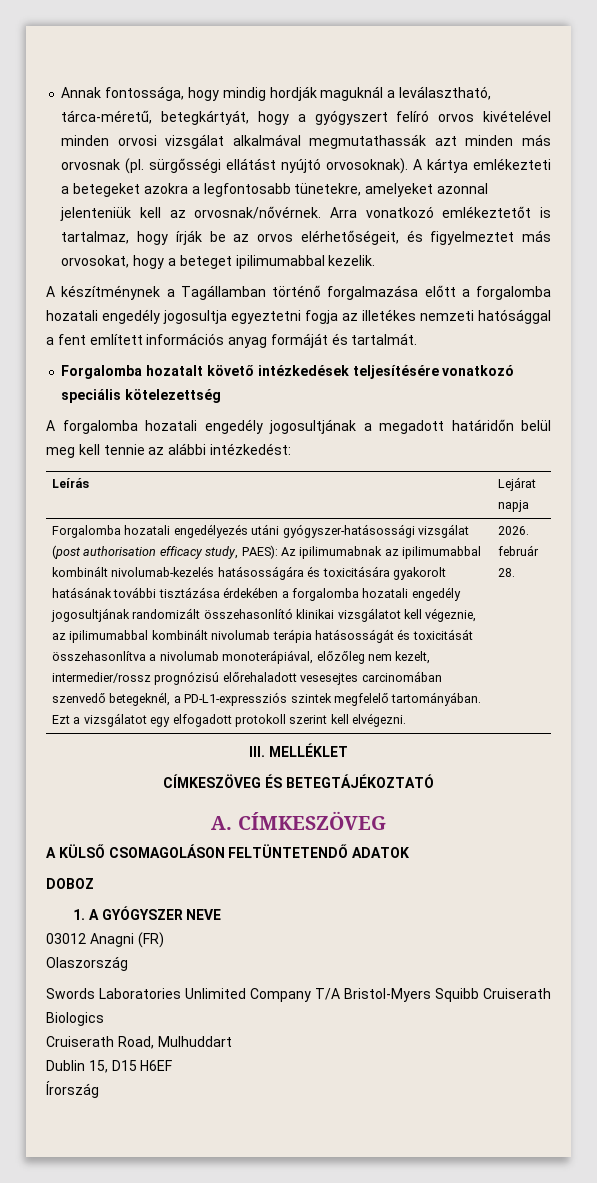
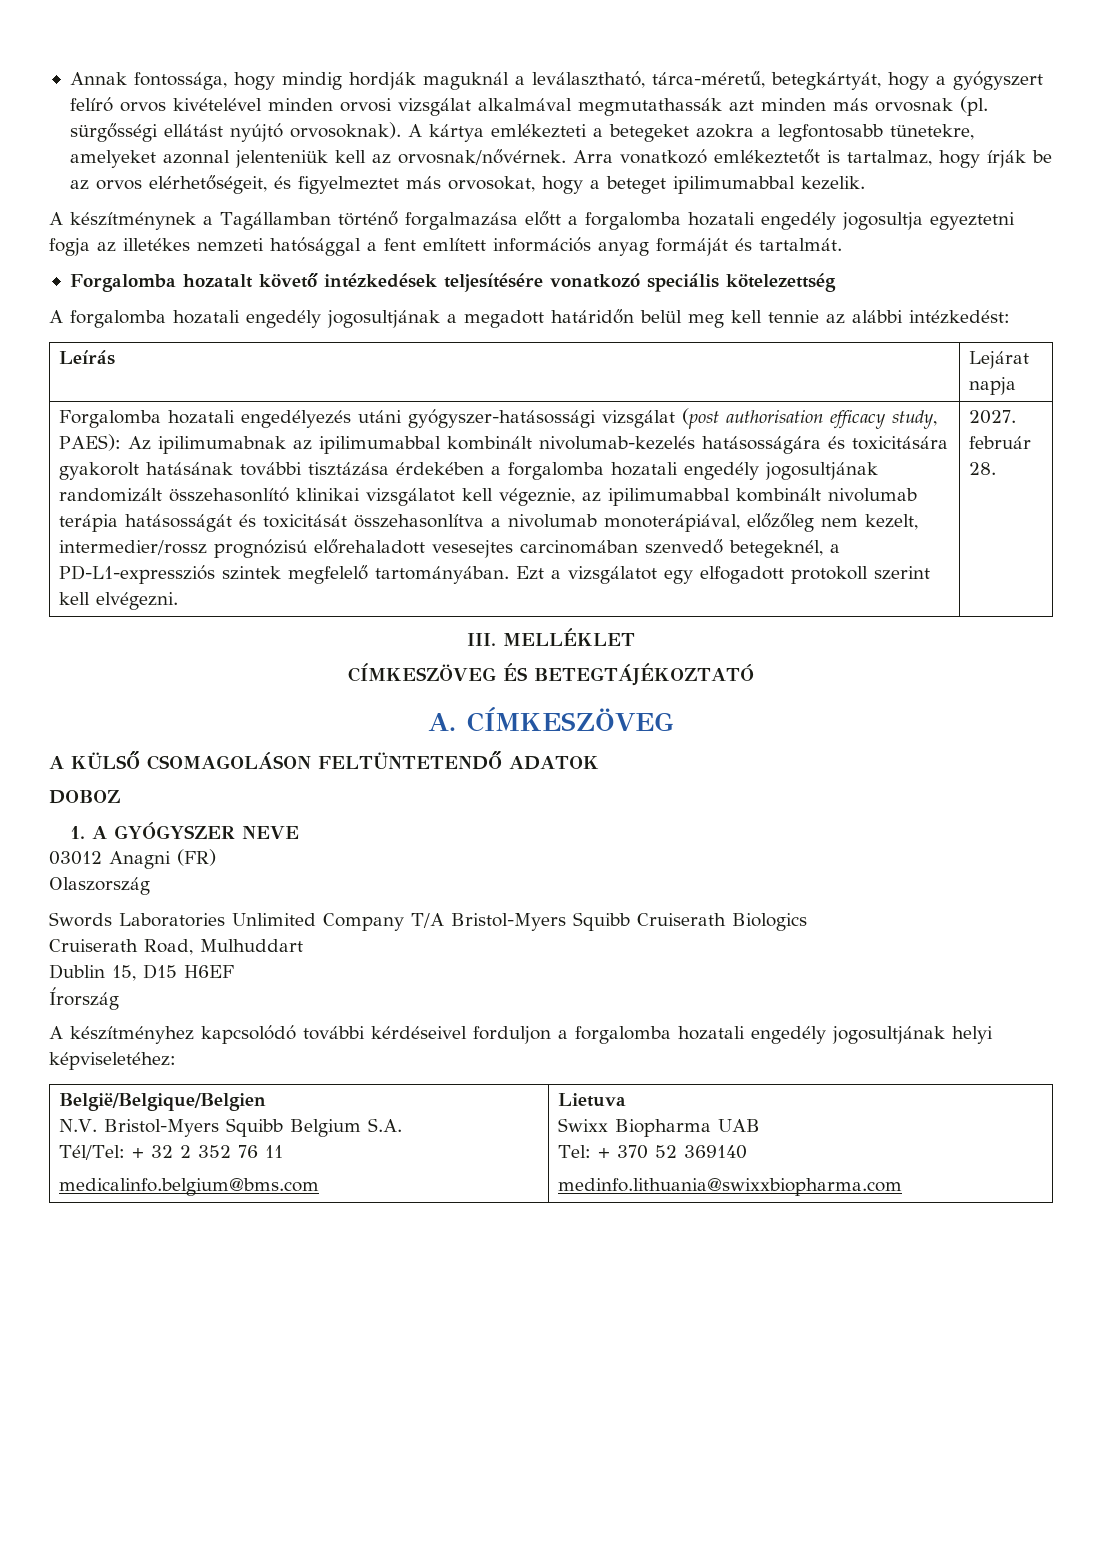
- 2026. február 28.
+ 2027. február 28.
+ A készítményhez kapcsolódó további kérdéseivel forduljon a forgalomba hozatali engedély jogosultjának helyi képviseletéhez:
+ België/Belgique/Belgien
+ N.V. Bristol-Myers Squibb Belgium S.A.
+ Tél/Tel: + 32 2 352 76 11
+ medicalinfo.belgium@bms.com | Lietuva
+ Swixx Biopharma UAB
+ Tel: + 370 52 369140
+ medinfo.lithuania@swixxbiopharma.com

